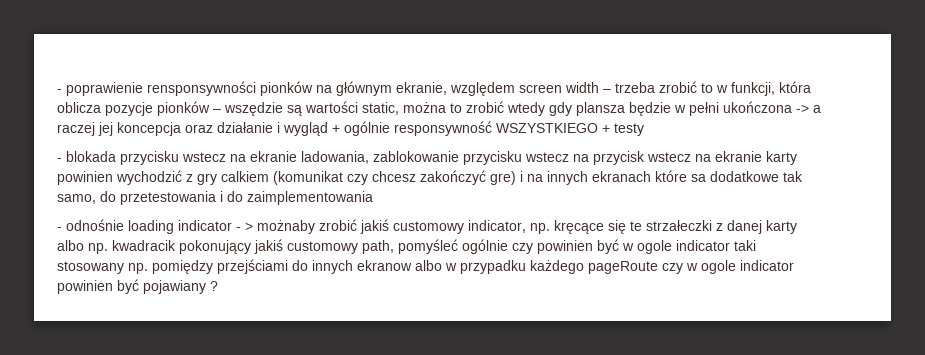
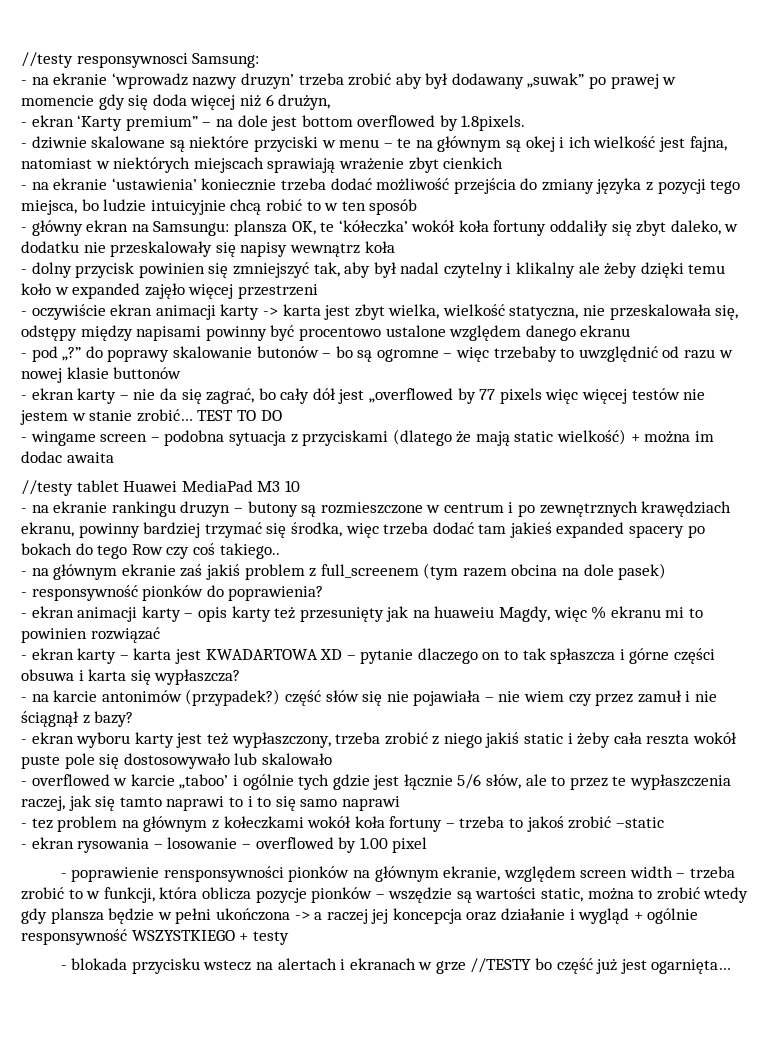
+ //testy responsywnosci Samsung:
+ - na ekranie ‘wprowadz nazwy druzyn’ trzeba zrobić aby był dodawany „suwak” po prawej w momencie gdy się doda więcej niż 6 drużyn,
+ - ekran ‘Karty premium” – na dole jest bottom overflowed by 1.8pixels.
+ - dziwnie skalowane są niektóre przyciski w menu – te na głównym są okej i ich wielkość jest fajna, natomiast w niektórych miejscach sprawiają wrażenie zbyt cienkich
+ - na ekranie ‘ustawienia’ koniecznie trzeba dodać możliwość przejścia do zmiany języka z pozycji tego miejsca, bo ludzie intuicyjnie chcą robić to w ten sposób
+ - główny ekran na Samsungu: plansza OK, te ‘kółeczka’ wokół koła fortuny oddaliły się zbyt daleko, w dodatku nie przeskalowały się napisy wewnątrz koła
+ - dolny przycisk powinien się zmniejszyć tak, aby był nadal czytelny i klikalny ale żeby dzięki temu koło w expanded zajęło więcej przestrzeni
+ - oczywiście ekran animacji karty -> karta jest zbyt wielka, wielkość statyczna, nie przeskalowała się, odstępy między napisami powinny być procentowo ustalone względem danego ekranu
+ - pod „?” do poprawy skalowanie butonów – bo są ogromne – więc trzebaby to uwzględnić od razu w nowej klasie buttonów
+ - ekran karty – nie da się zagrać, bo cały dół jest „overflowed by 77 pixels więc więcej testów nie jestem w stanie zrobić… TEST TO DO
+ - wingame screen – podobna sytuacja z przyciskami (dlatego że mają static wielkość) + można im dodac awaita
+ //testy tablet Huawei MediaPad M3 10
+ - na ekranie rankingu druzyn – butony są rozmieszczone w centrum i po zewnętrznych krawędziach ekranu, powinny bardziej trzymać się środka, więc trzeba dodać tam jakieś expanded spacery po bokach do tego Row czy coś takiego..
+ - na głównym ekranie zaś jakiś problem z full_screenem (tym razem obcina na dole pasek)
+ - responsywność pionków do poprawienia?
+ - ekran animacji karty – opis karty też przesunięty jak na huaweiu Magdy, więc % ekranu mi to powinien rozwiązać
+ - ekran karty – karta jest KWADARTOWA XD – pytanie dlaczego on to tak spłaszcza i górne części obsuwa i karta się wypłaszcza?
+ - na karcie antonimów (przypadek?) część słów się nie pojawiała – nie wiem czy przez zamuł i nie ściągnął z bazy?
+ - ekran wyboru karty jest też wypłaszczony, trzeba zrobić z niego jakiś static i żeby cała reszta wokół puste pole się dostosowywało lub skalowało
+ - overflowed w karcie „taboo’ i ogólnie tych gdzie jest łącznie 5/6 słów, ale to przez te wypłaszczenia raczej, jak się tamto naprawi to i to się samo naprawi
+ - tez problem na głównym z kołeczkami wokół koła fortuny – trzeba to jakoś zrobić –static
+ - ekran rysowania – losowanie – overflowed by 1.00 pixel
- - blokada przycisku wstecz na ekranie ladowania, zablokowanie przycisku wstecz na przycisk wstecz na ekranie karty powinien wychodzić z gry calkiem (komunikat czy chcesz zakończyć gre) i na innych ekranach które sa dodatkowe tak samo, do przetestowania i do zaimplementowania
- - odnośnie loading indicator - > możnaby zrobić jakiś customowy indicator, np. kręcące się te strzałeczki z danej karty albo np. kwadracik pokonujący jakiś customowy path, pomyśleć ogólnie czy powinien być w ogole indicator taki stosowany np. pomiędzy przejściami do innych ekranow albo w przypadku każdego pageRoute czy w ogole indicator powinien być pojawiany ?
+ - blokada przycisku wstecz na alertach i ekranach w grze //TESTY bo część już jest ogarnięta…

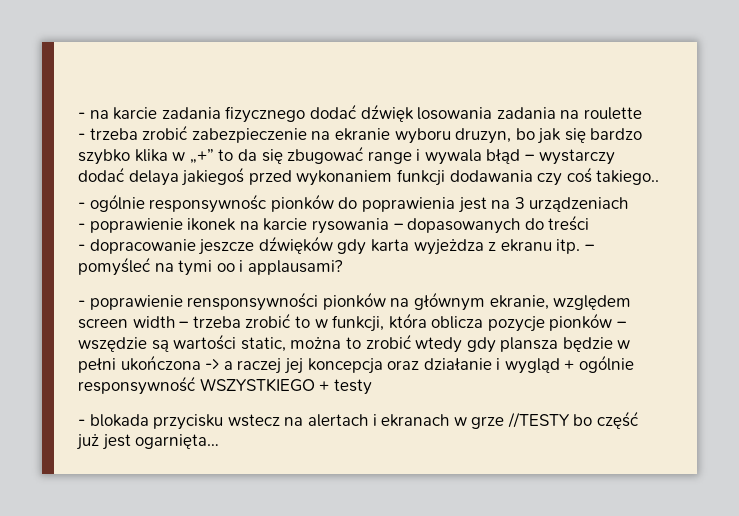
- //testy responsywnosci Samsung:
- - na ekranie ‘wprowadz nazwy druzyn’ trzeba zrobić aby był dodawany „suwak” po prawej w momencie gdy się doda więcej niż 6 drużyn,
- - ekran ‘Karty premium” – na dole jest bottom overflowed by 1.8pixels.
- - dziwnie skalowane są niektóre przyciski w menu – te na głównym są okej i ich wielkość jest fajna, natomiast w niektórych miejscach sprawiają wrażenie zbyt cienkich
- - na ekranie ‘ustawienia’ koniecznie trzeba dodać możliwość przejścia do zmiany języka z pozycji tego miejsca, bo ludzie intuicyjnie chcą robić to w ten sposób
- - główny ekran na Samsungu: plansza OK, te ‘kółeczka’ wokół koła fortuny oddaliły się zbyt daleko, w dodatku nie przeskalowały się napisy wewnątrz koła
- - dolny przycisk powinien się zmniejszyć tak, aby był nadal czytelny i klikalny ale żeby dzięki temu koło w expanded zajęło więcej przestrzeni
- - oczywiście ekran animacji karty -> karta jest zbyt wielka, wielkość statyczna, nie przeskalowała się, odstępy między napisami powinny być procentowo ustalone względem danego ekranu
- - pod „?” do poprawy skalowanie butonów – bo są ogromne – więc trzebaby to uwzględnić od razu w nowej klasie buttonów
- - ekran karty – nie da się zagrać, bo cały dół jest „overflowed by 77 pixels więc więcej testów nie jestem w stanie zrobić… TEST TO DO
- - wingame screen – podobna sytuacja z przyciskami (dlatego że mają static wielkość) + można im dodac awaita
- //testy tablet Huawei MediaPad M3 10
- - na ekranie rankingu druzyn – butony są rozmieszczone w centrum i po zewnętrznych krawędziach ekranu, powinny bardziej trzymać się środka, więc trzeba dodać tam jakieś expanded spacery po bokach do tego Row czy coś takiego..
- - na głównym ekranie zaś jakiś problem z full_screenem (tym razem obcina na dole pasek)
- - responsywność pionków do poprawienia?
- - ekran animacji karty – opis karty też przesunięty jak na huaweiu Magdy, więc % ekranu mi to powinien rozwiązać
- - ekran karty – karta jest KWADARTOWA XD – pytanie dlaczego on to tak spłaszcza i górne części obsuwa i karta się wypłaszcza?
- - na karcie antonimów (przypadek?) część słów się nie pojawiała – nie wiem czy przez zamuł i nie ściągnął z bazy?
- - ekran wyboru karty jest też wypłaszczony, trzeba zrobić z niego jakiś static i żeby cała reszta wokół puste pole się dostosowywało lub skalowało
- - overflowed w karcie „taboo’ i ogólnie tych gdzie jest łącznie 5/6 słów, ale to przez te wypłaszczenia raczej, jak się tamto naprawi to i to się samo naprawi
- - tez problem na głównym z kołeczkami wokół koła fortuny – trzeba to jakoś zrobić –static
- - ekran rysowania – losowanie – overflowed by 1.00 pixel
+ - na karcie zadania fizycznego dodać dźwięk losowania zadania na roulette
+ - trzeba zrobić zabezpieczenie na ekranie wyboru druzyn, bo jak się bardzo szybko klika w „+” to da się zbugować range i wywala błąd – wystarczy dodać delaya jakiegoś przed wykonaniem funkcji dodawania czy coś takiego..
+ - ogólnie responsywnośc pionków do poprawienia jest na 3 urządzeniach
+ - poprawienie ikonek na karcie rysowania – dopasowanych do treści
+ - dopracowanie jeszcze dźwięków gdy karta wyjeżdza z ekranu itp. – pomyśleć na tymi oo i applausami?

